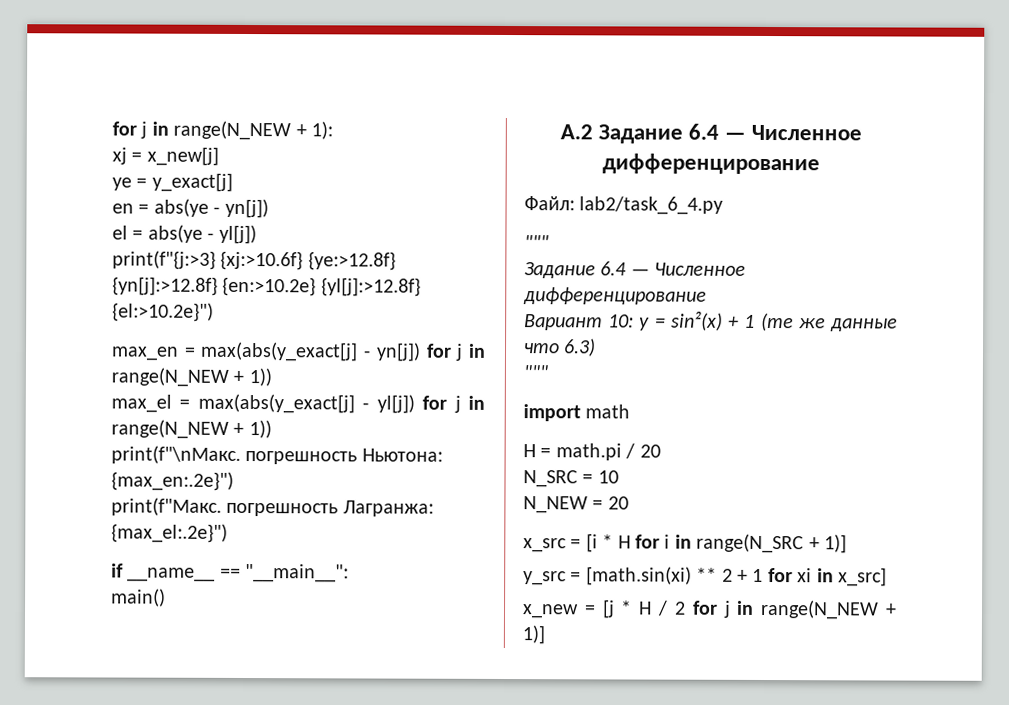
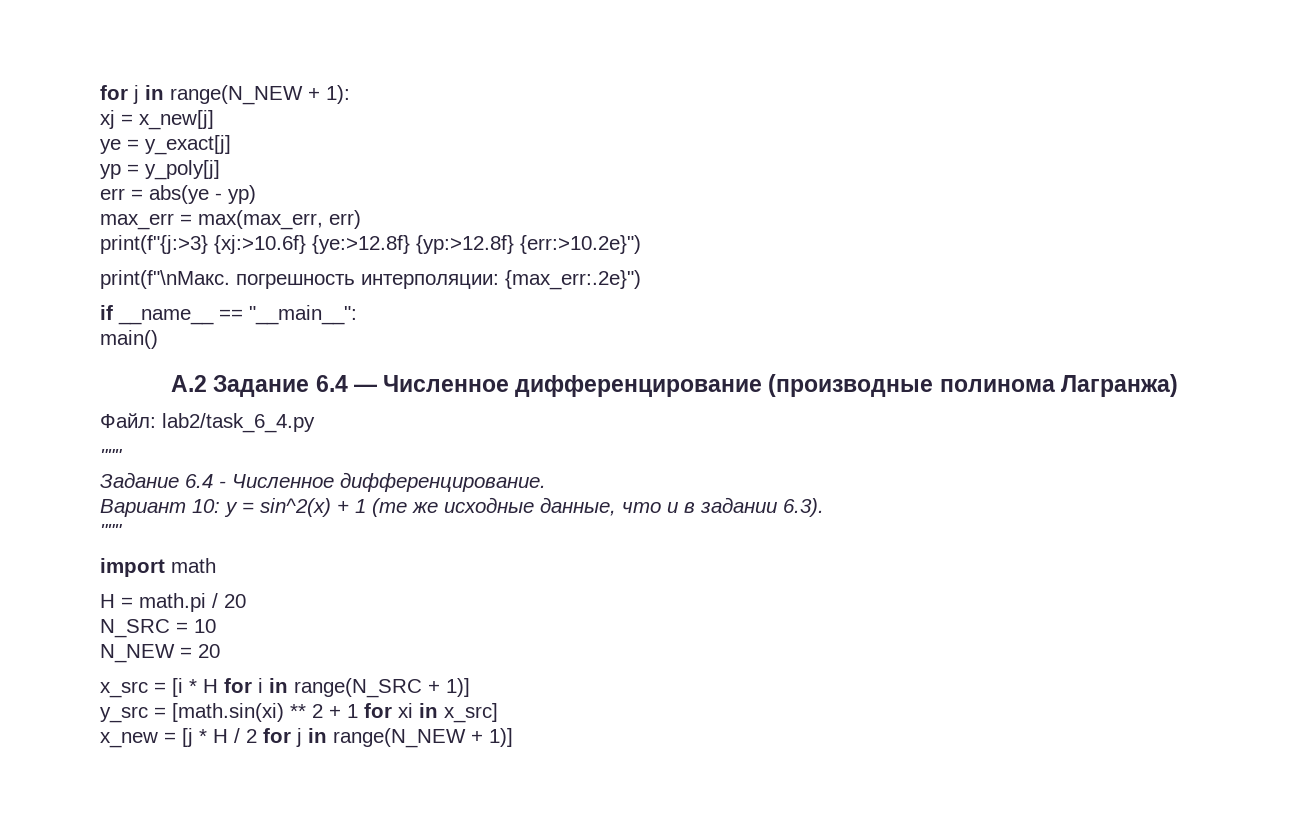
- en = abs(ye - yn[j])
- el = abs(ye - yl[j])
- print(f"{j:>3} {xj:>10.6f} {ye:>12.8f} {yn[j]:>12.8f} {en:>10.2e} {yl[j]:>12.8f} {el:>10.2e}")
- max_en = max(abs(y_exact[j] - yn[j]) for j in range(N_NEW + 1))
- max_el = max(abs(y_exact[j] - yl[j]) for j in range(N_NEW + 1))
- print(f"\nМакс. погрешность Ньютона: {max_en:.2e}")
- print(f"Макс. погрешность Лагранжа: {max_el:.2e}")
+ yp = y_poly[j]
+ err = abs(ye - yp)
+ max_err = max(max_err, err)
+ print(f"{j:>3} {xj:>10.6f} {ye:>12.8f} {yp:>12.8f} {err:>10.2e}")
+ print(f"\nМакс. погрешность интерполяции: {max_err:.2e}")
- А.2 Задание 6.4 — Численное дифференцирование
+ А.2 Задание 6.4 — Численное дифференцирование (производные полинома Лагранжа)
  Файл: lab2/task_6_4.py
  """
- Задание 6.4 — Численное дифференцирование
+ Задание 6.4 - Численное дифференцирование.
- Вариант 10: y = sin²(x) + 1 (те же данные что 6.3)
+ Вариант 10: y = sin^2(x) + 1 (те же исходные данные, что и в задании 6.3).

